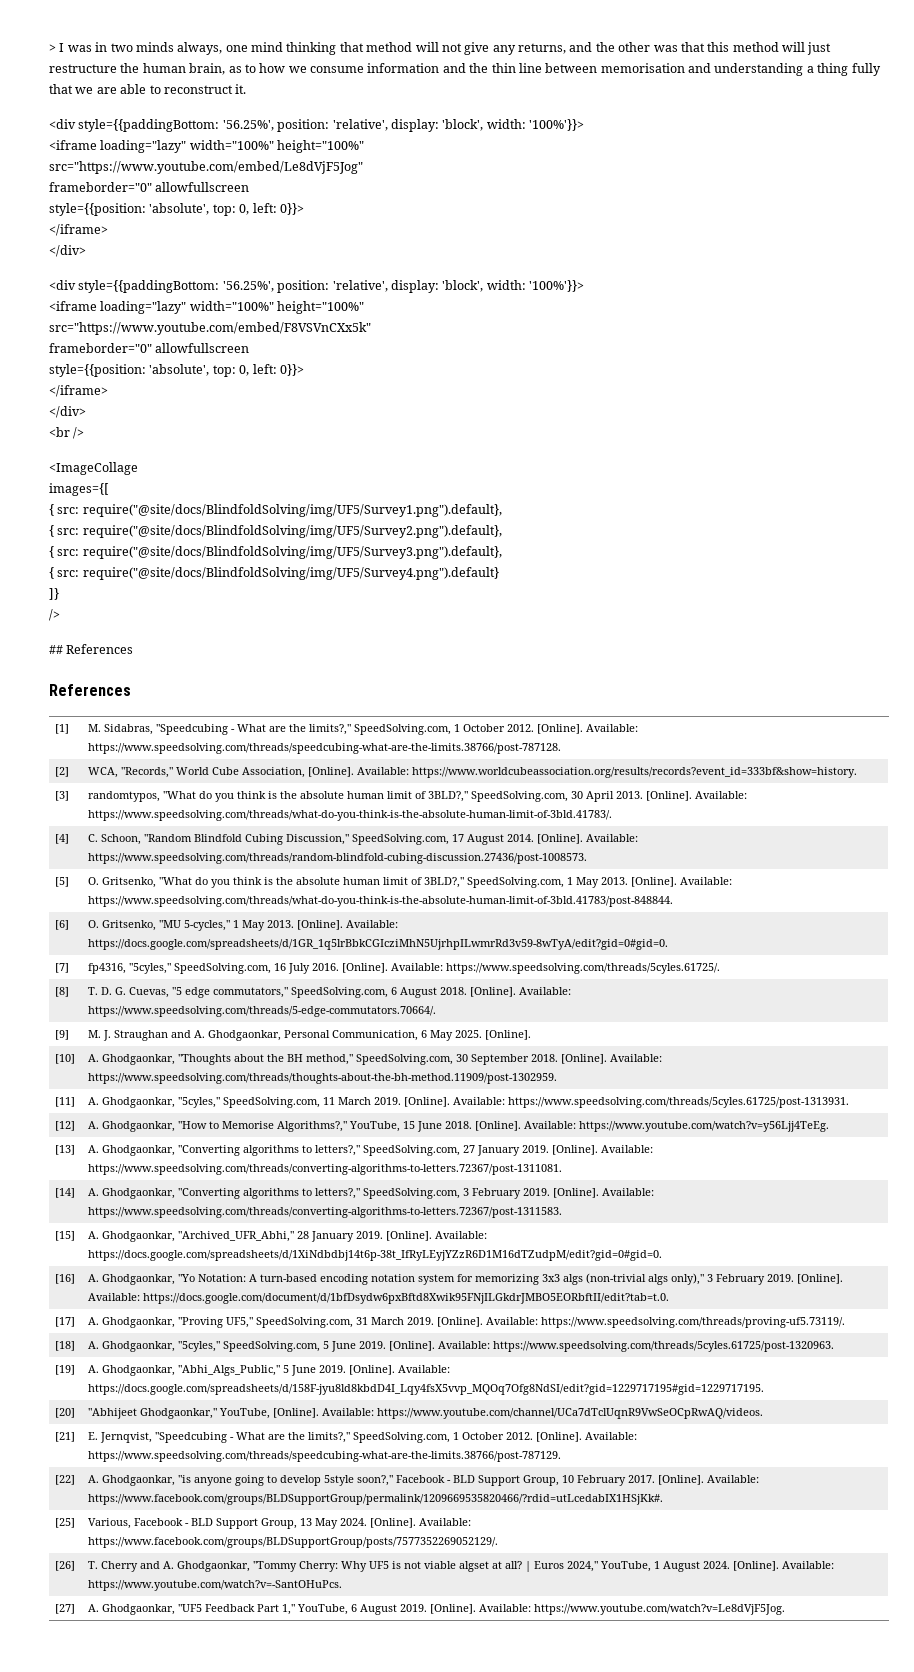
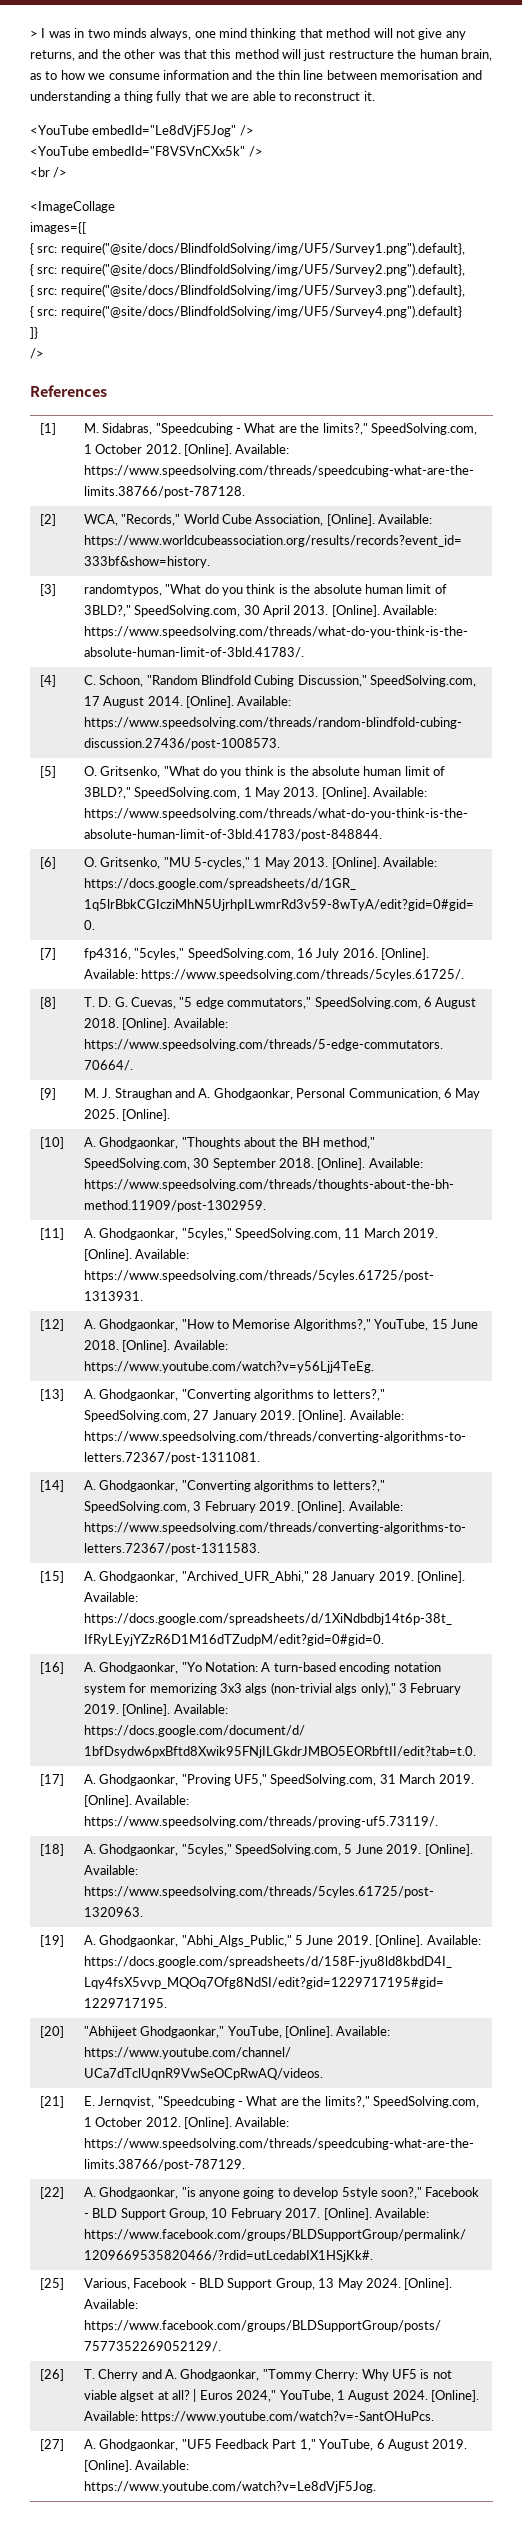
  > I was in two minds always, one mind thinking that method will not give any returns, and the other was that this method will just restructure the human brain, as to how we consume information and the thin line between memorisation and understanding a thing fully that we are able to reconstruct it.
- <div style={{paddingBottom: '56.25%', position: 'relative', display: 'block', width: '100%'}}>
- <iframe loading="lazy" width="100%" height="100%"
- src="https://www.youtube.com/embed/Le8dVjF5Jog"
- frameborder="0" allowfullscreen
- style={{position: 'absolute', top: 0, left: 0}}>
- </iframe>
- </div>
- <div style={{paddingBottom: '56.25%', position: 'relative', display: 'block', width: '100%'}}>
- <iframe loading="lazy" width="100%" height="100%"
- src="https://www.youtube.com/embed/F8VSVnCXx5k"
- frameborder="0" allowfullscreen
- style={{position: 'absolute', top: 0, left: 0}}>
- </iframe>
- </div>
+ <YouTube embedId="Le8dVjF5Jog" />
+ <YouTube embedId="F8VSVnCXx5k" />
- ## References

